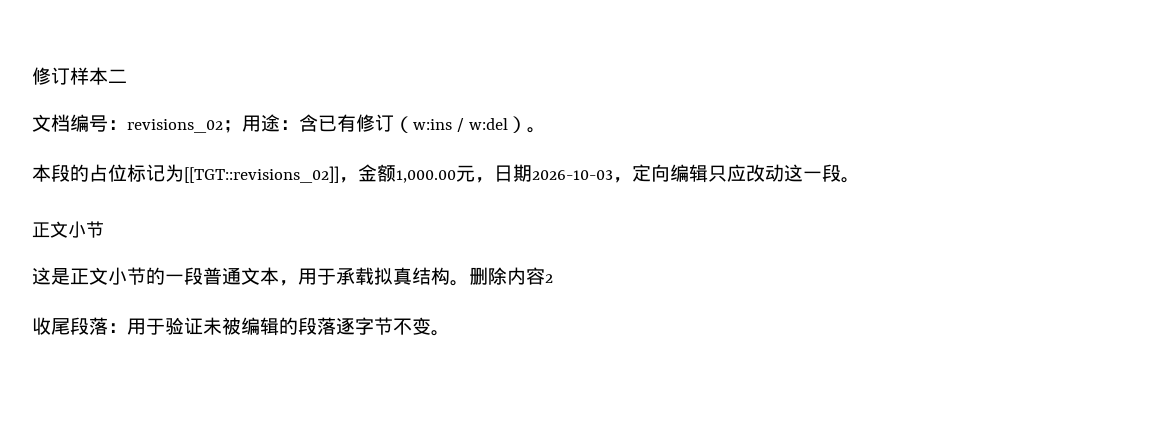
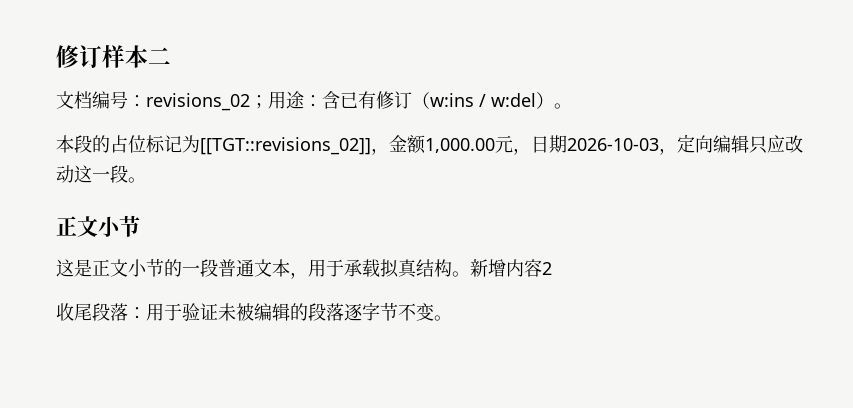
- 删除内容2
+ 新增内容2

